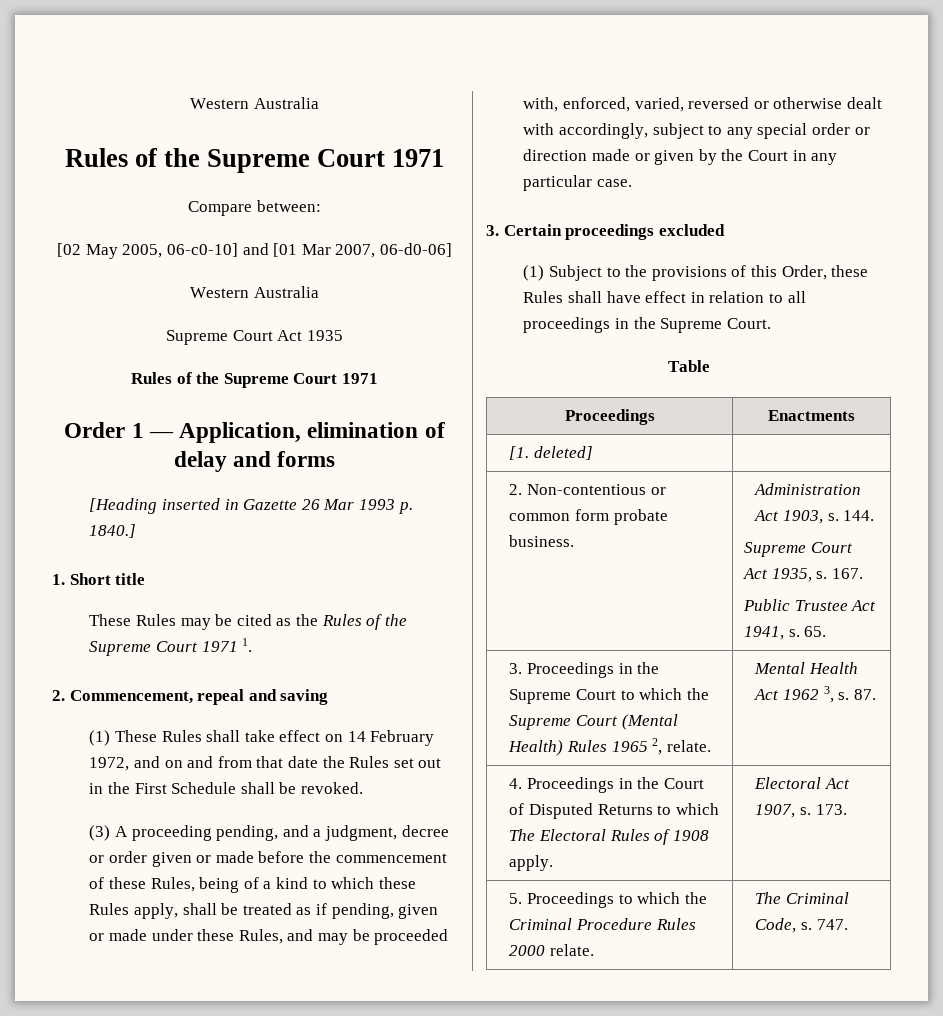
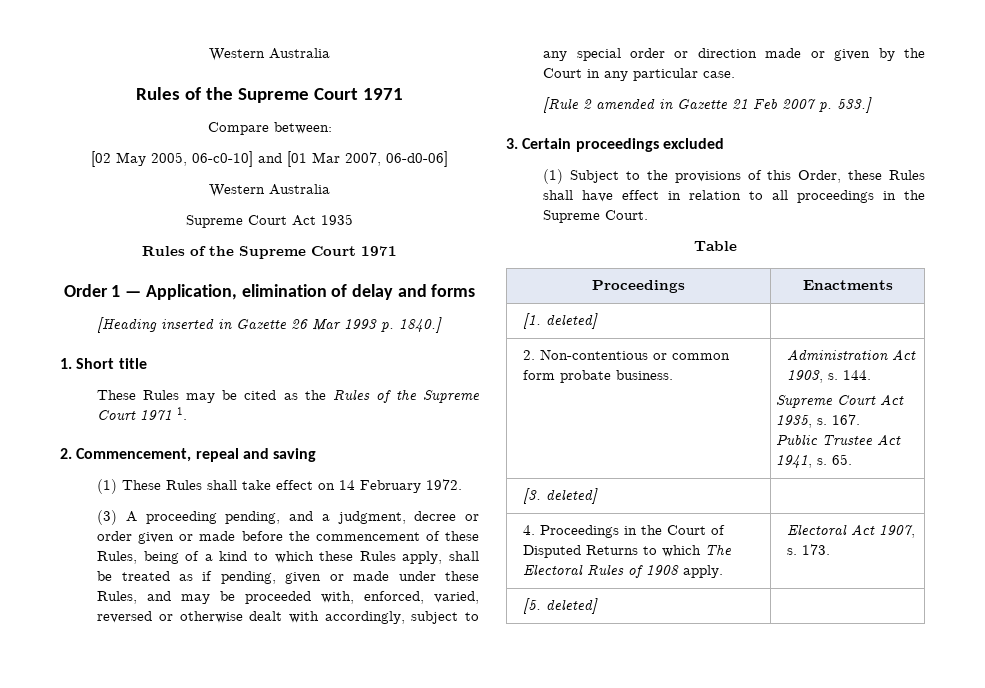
- (1) These Rules shall take effect on 14 February 1972, and on and from that date the Rules set out in the First Schedule shall be revoked.
+ (1) These Rules shall take effect on 14 February 1972.
+ [Rule 2 amended in Gazette 21 Feb 2007 p. 533.]
- 3. Proceedings in the Supreme Court to which the Supreme Court (Mental Health) Rules 1965 2, relate. | Mental Health Act 1962 3, s. 87.
+ [3. deleted] |
- 5. Proceedings to which the Criminal Procedure Rules 2000 relate. | The Criminal Code, s. 747.
+ [5. deleted] |

